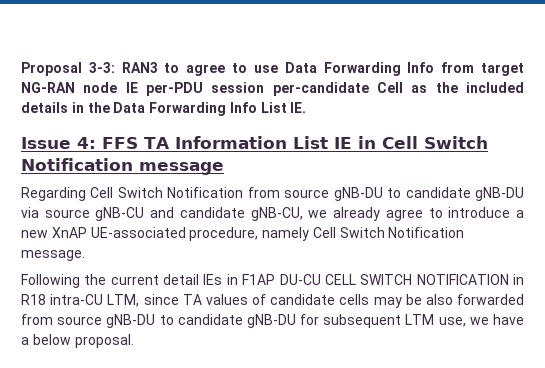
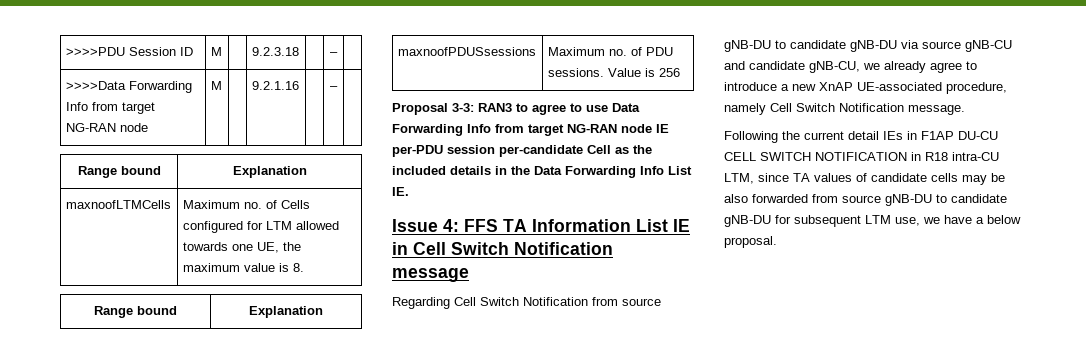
+ >>>>PDU Session ID | M | | 9.2.3.18 | | – |
+ >>>>Data Forwarding Info from target NG-RAN node | M | | 9.2.1.16 | | – |
+ Range bound | Explanation
+ maxnoofLTMCells | Maximum no. of Cells configured for LTM allowed towards one UE, the maximum value is 8.
+ Range bound | Explanation
+ maxnoofPDUSsessions | Maximum no. of PDU sessions. Value is 256

